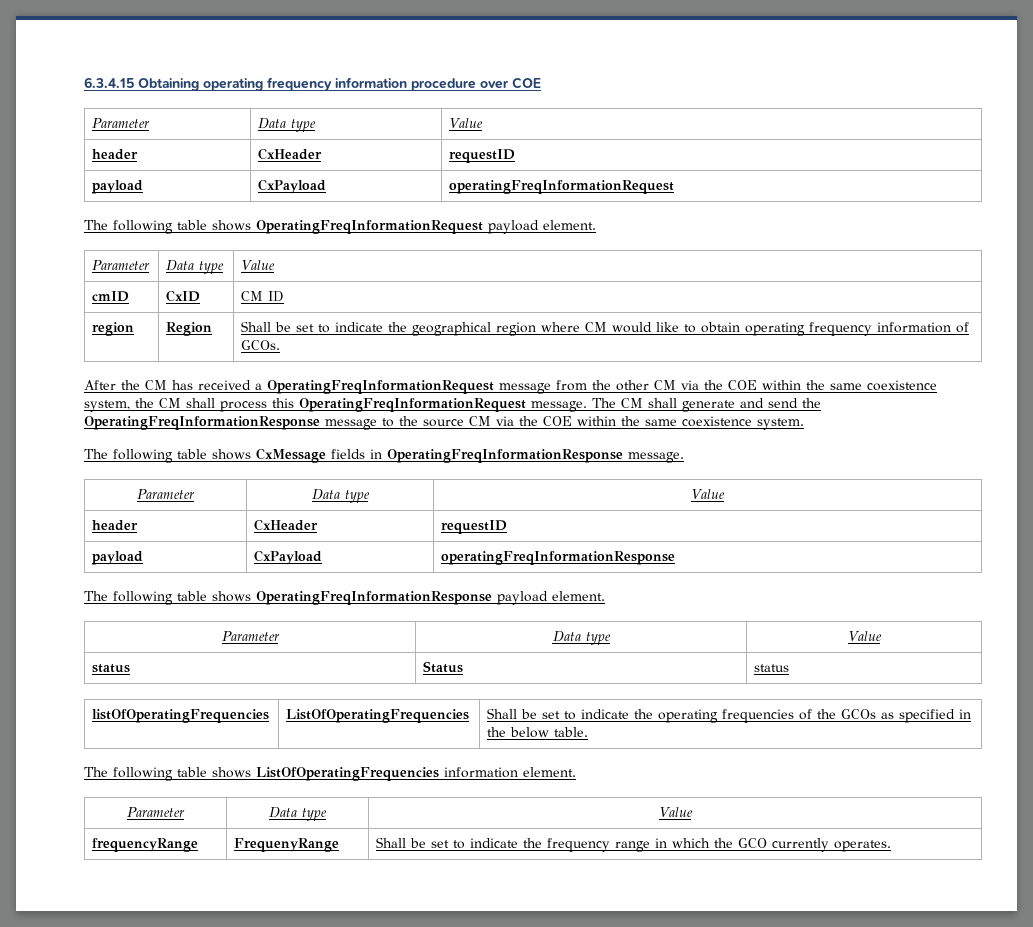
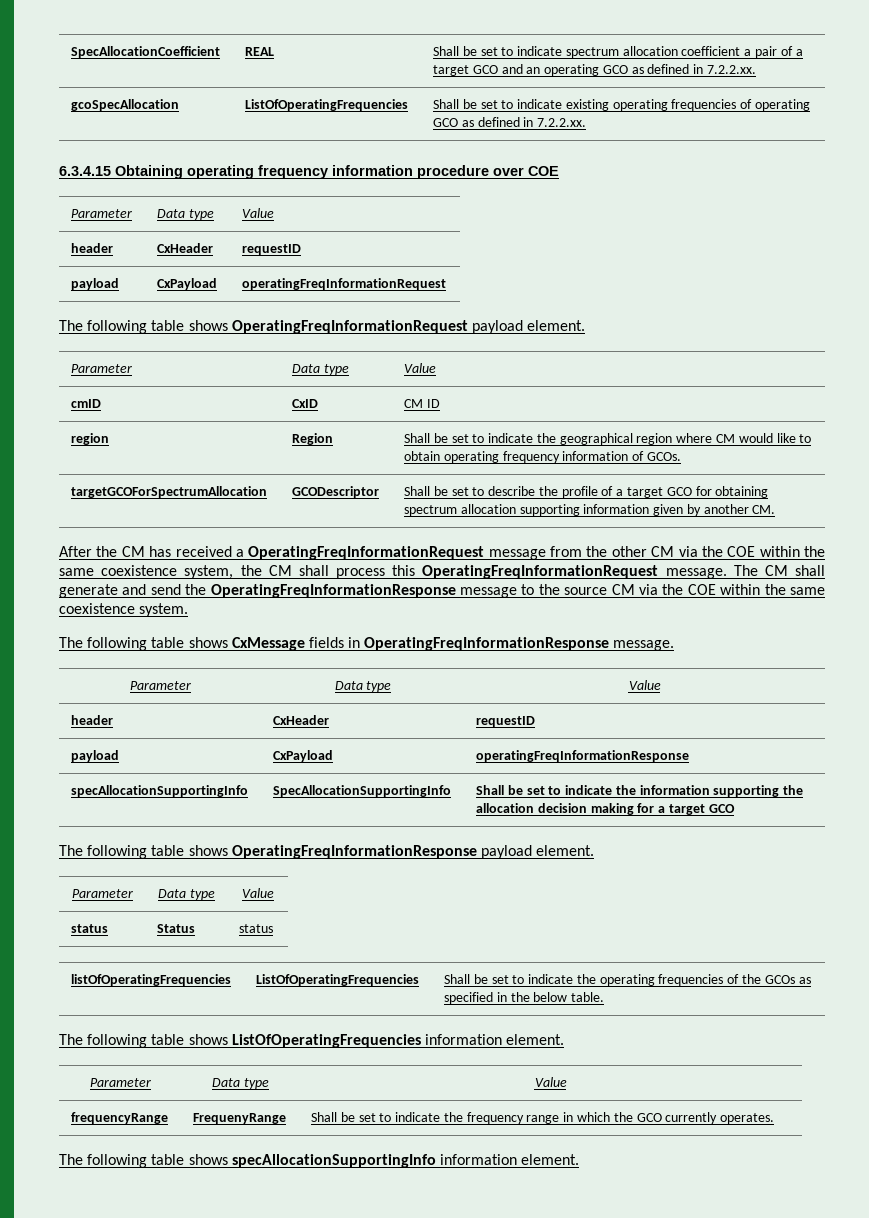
+ SpecAllocationCoefficient | REAL | Shall be set to indicate spectrum allocation coefficient a pair of a target GCO and an operating GCO as defined in 7.2.2.xx.
+ gcoSpecAllocation | ListOfOperatingFrequencies | Shall be set to indicate existing operating frequencies of operating GCO as defined in 7.2.2.xx.
+ targetGCOForSpectrumAllocation | GCODescriptor | Shall be set to describe the profile of a target GCO for obtaining spectrum allocation supporting information given by another CM.
+ specAllocationSupportingInfo | SpecAllocationSupportingInfo | Shall be set to indicate the information supporting the allocation decision making for a target GCO
+ The following table shows specAllocationSupportingInfo information element.

